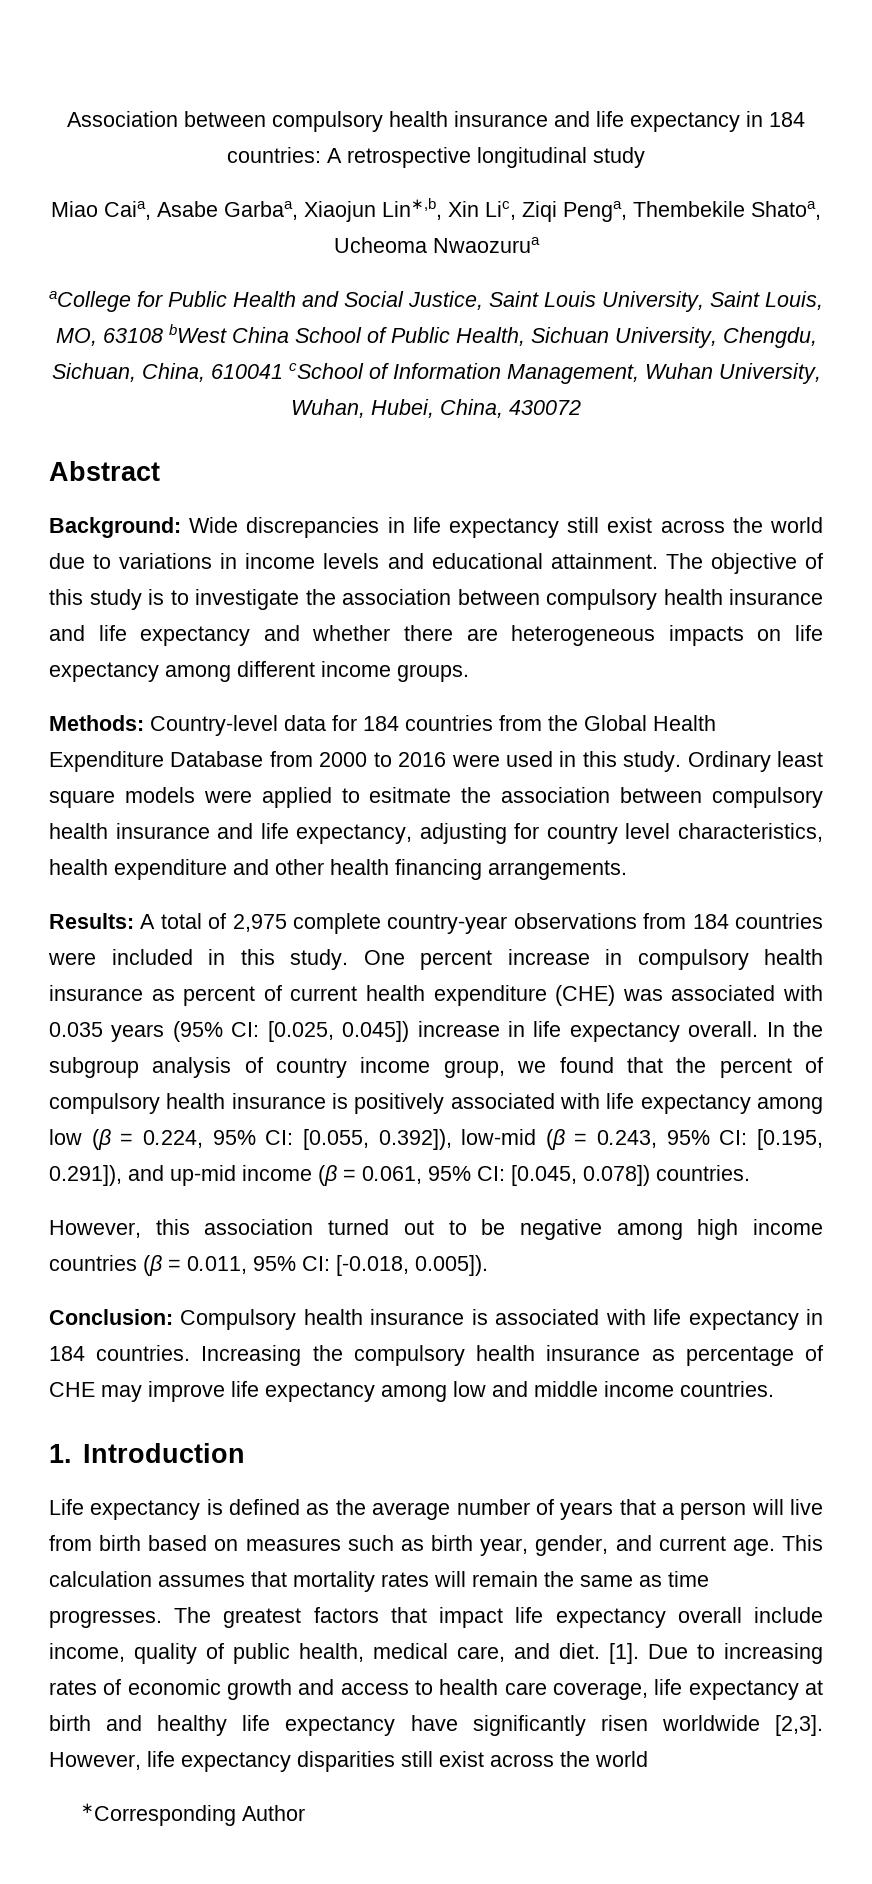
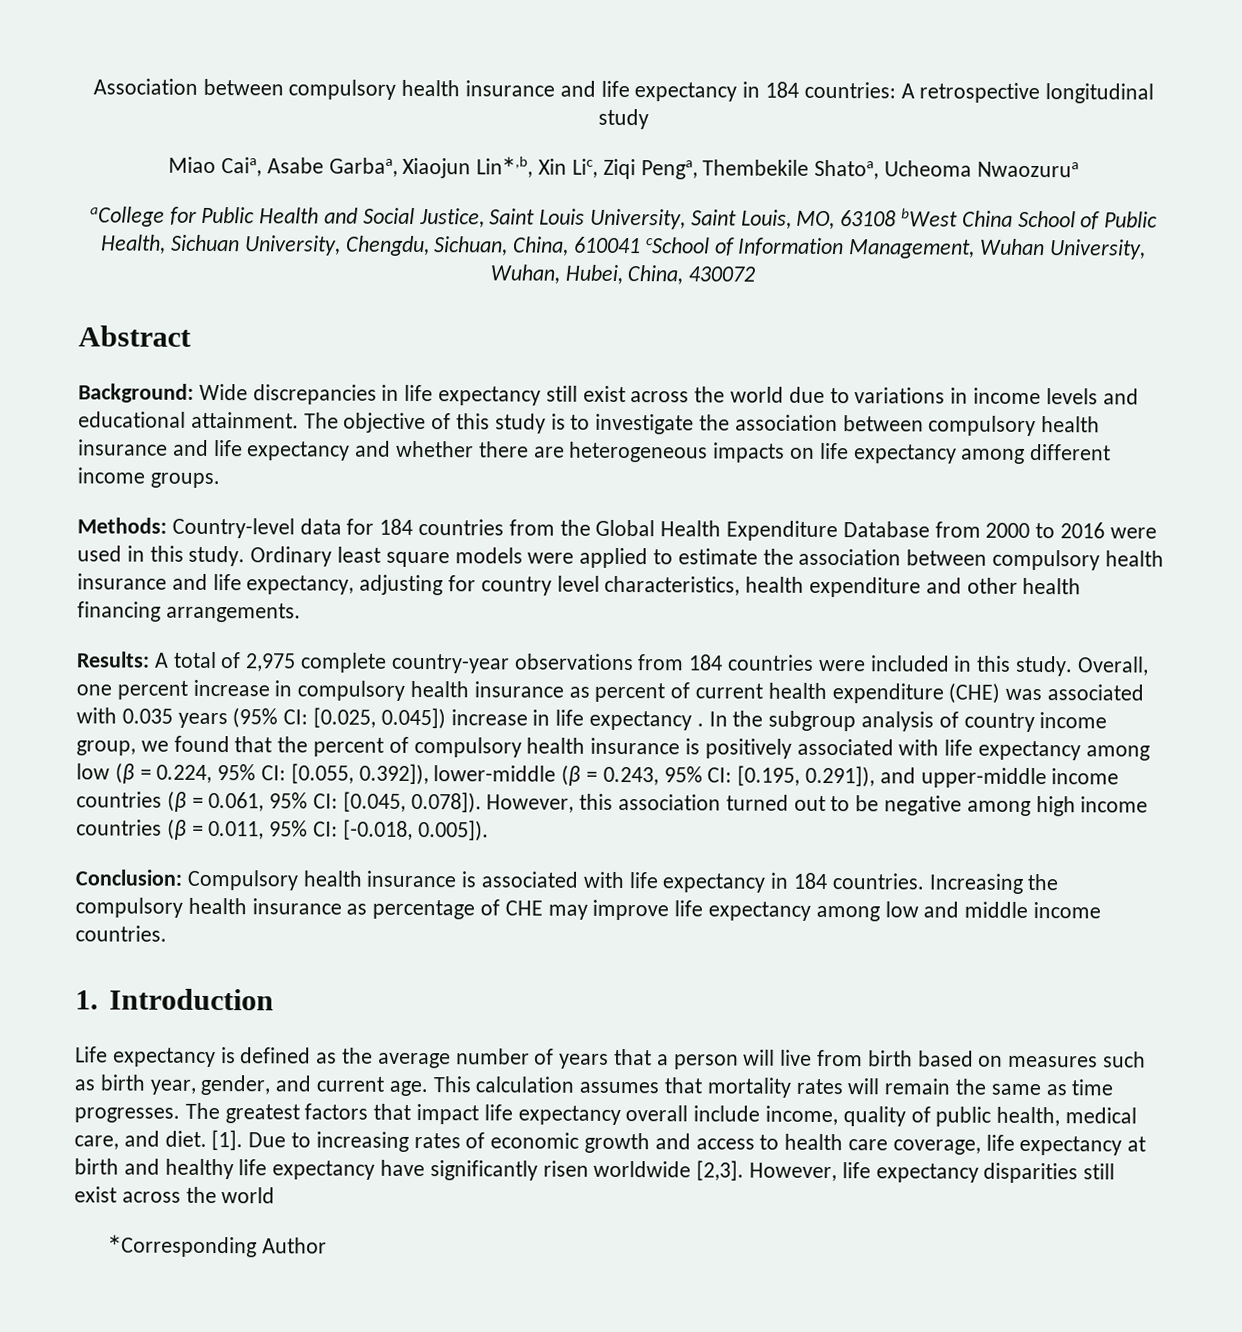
- Ordinary least square models were applied to esitmate the association between compulsory health insurance and life expectancy, adjusting for country level characteristics, health expenditure and other health financing arrangements.
+ Ordinary least square models were applied to estimate the association between compulsory health insurance and life expectancy, adjusting for country level characteristics, health expenditure and other health financing arrangements.
- One percent increase in compulsory health insurance as percent of current health expenditure (CHE) was associated with 0.035 years (95% CI: [0.025, 0.045]) increase in life expectancy overall.
+ Overall, one percent increase in compulsory health insurance as percent of current health expenditure (CHE) was associated with 0.035 years (95% CI: [0.025, 0.045]) increase in life expectancy .
- [0.055, 0.392]), low-mid (β = 0.243, 95% CI:
+ [0.055, 0.392]), lower-middle (β = 0.243, 95% CI:
- [0.195, 0.291]), and up-mid income (β = 0.061, 95% CI:
+ [0.195, 0.291]), and upper-middle income countries (β = 0.061, 95% CI:
- [0.045, 0.078]) countries.
- However, this association turned out to be negative among high income countries (β = 0.011, 95% CI:
+ [0.045, 0.078]). However, this association turned out to be negative among high income countries (β = 0.011, 95% CI:

